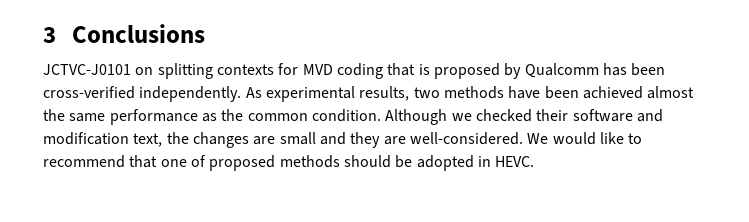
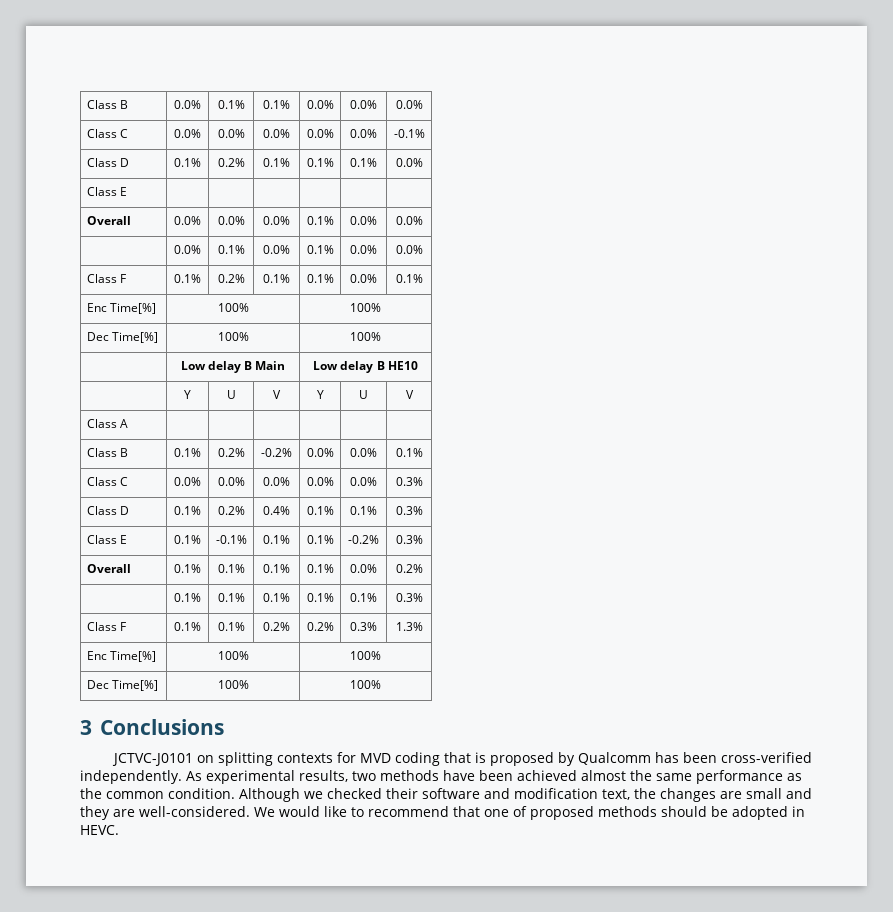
+ Class B | 0.0% | 0.1% | 0.1% | 0.0% | 0.0% | 0.0%
+ Class C | 0.0% | 0.0% | 0.0% | 0.0% | 0.0% | -0.1%
+ Class D | 0.1% | 0.2% | 0.1% | 0.1% | 0.1% | 0.0%
+ Class E | | | | | |
+ Overall | 0.0% | 0.0% | 0.0% | 0.1% | 0.0% | 0.0%
+ | 0.0% | 0.1% | 0.0% | 0.1% | 0.0% | 0.0%
+ Class F | 0.1% | 0.2% | 0.1% | 0.1% | 0.0% | 0.1%
+ Enc Time[%] | 100% | 100%
+ Dec Time[%] | 100% | 100%
+ | Low delay B Main | Low delay B HE10
+ | Y | U | V | Y | U | V
+ Class A | | | | | |
+ Class B | 0.1% | 0.2% | -0.2% | 0.0% | 0.0% | 0.1%
+ Class C | 0.0% | 0.0% | 0.0% | 0.0% | 0.0% | 0.3%
+ Class D | 0.1% | 0.2% | 0.4% | 0.1% | 0.1% | 0.3%
+ Class E | 0.1% | -0.1% | 0.1% | 0.1% | -0.2% | 0.3%
+ Overall | 0.1% | 0.1% | 0.1% | 0.1% | 0.0% | 0.2%
+ | 0.1% | 0.1% | 0.1% | 0.1% | 0.1% | 0.3%
+ Class F | 0.1% | 0.1% | 0.2% | 0.2% | 0.3% | 1.3%
+ Enc Time[%] | 100% | 100%
+ Dec Time[%] | 100% | 100%

